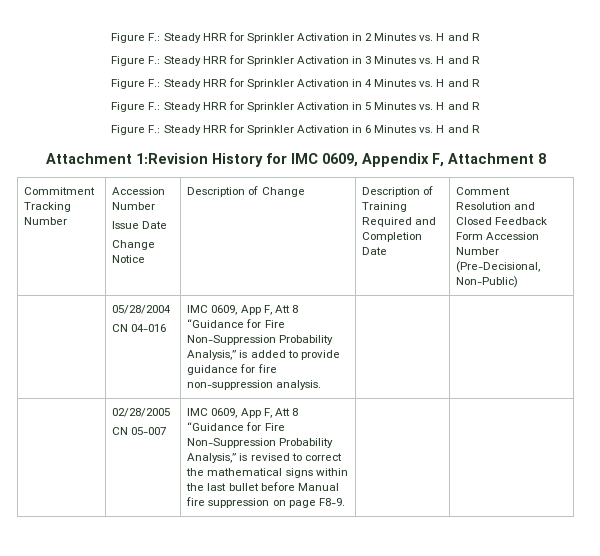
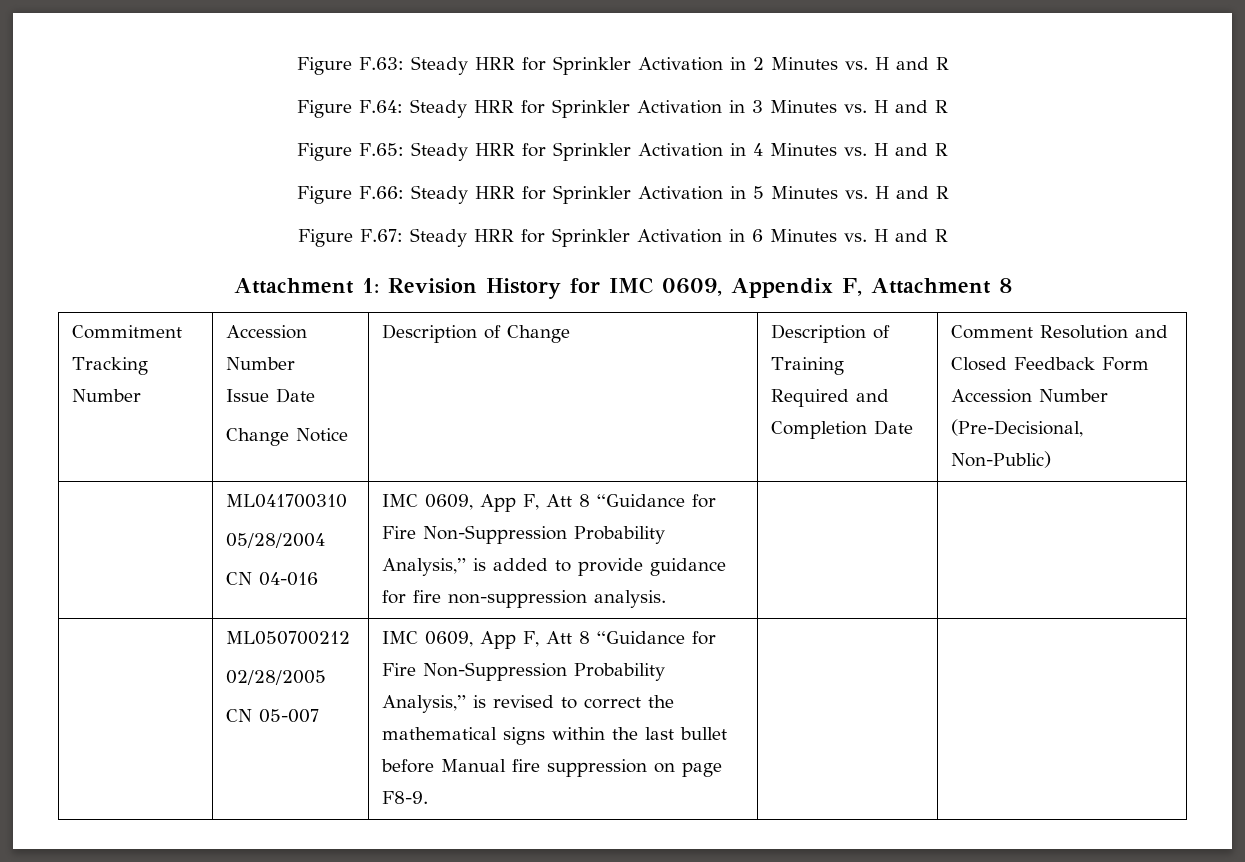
- Figure F.: Steady HRR for Sprinkler Activation in 2 Minutes vs. H and R
+ Figure F.63: Steady HRR for Sprinkler Activation in 2 Minutes vs. H and R
- Figure F.: Steady HRR for Sprinkler Activation in 3 Minutes vs. H and R
+ Figure F.64: Steady HRR for Sprinkler Activation in 3 Minutes vs. H and R
- Figure F.: Steady HRR for Sprinkler Activation in 4 Minutes vs. H and R
+ Figure F.65: Steady HRR for Sprinkler Activation in 4 Minutes vs. H and R
- Figure F.: Steady HRR for Sprinkler Activation in 5 Minutes vs. H and R
+ Figure F.66: Steady HRR for Sprinkler Activation in 5 Minutes vs. H and R
- Figure F.: Steady HRR for Sprinkler Activation in 6 Minutes vs. H and R
+ Figure F.67: Steady HRR for Sprinkler Activation in 6 Minutes vs. H and R
- Attachment 1:Revision History for IMC 0609, Appendix F, Attachment 8
+ Attachment 1: Revision History for IMC 0609, Appendix F, Attachment 8
- | 05/28/2004
+ | ML041700310
+ 05/28/2004
- | 02/28/2005
+ | ML050700212
+ 02/28/2005

